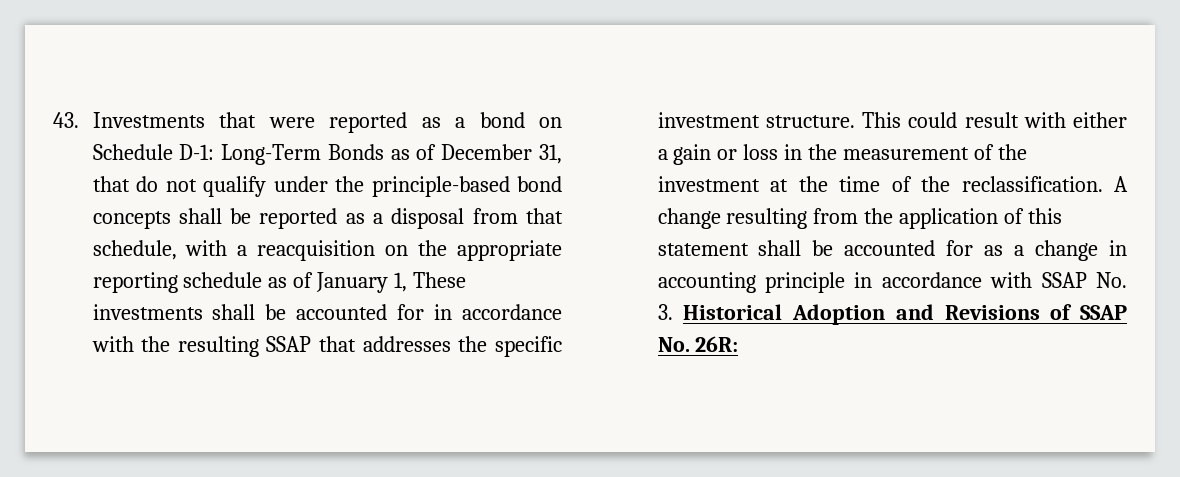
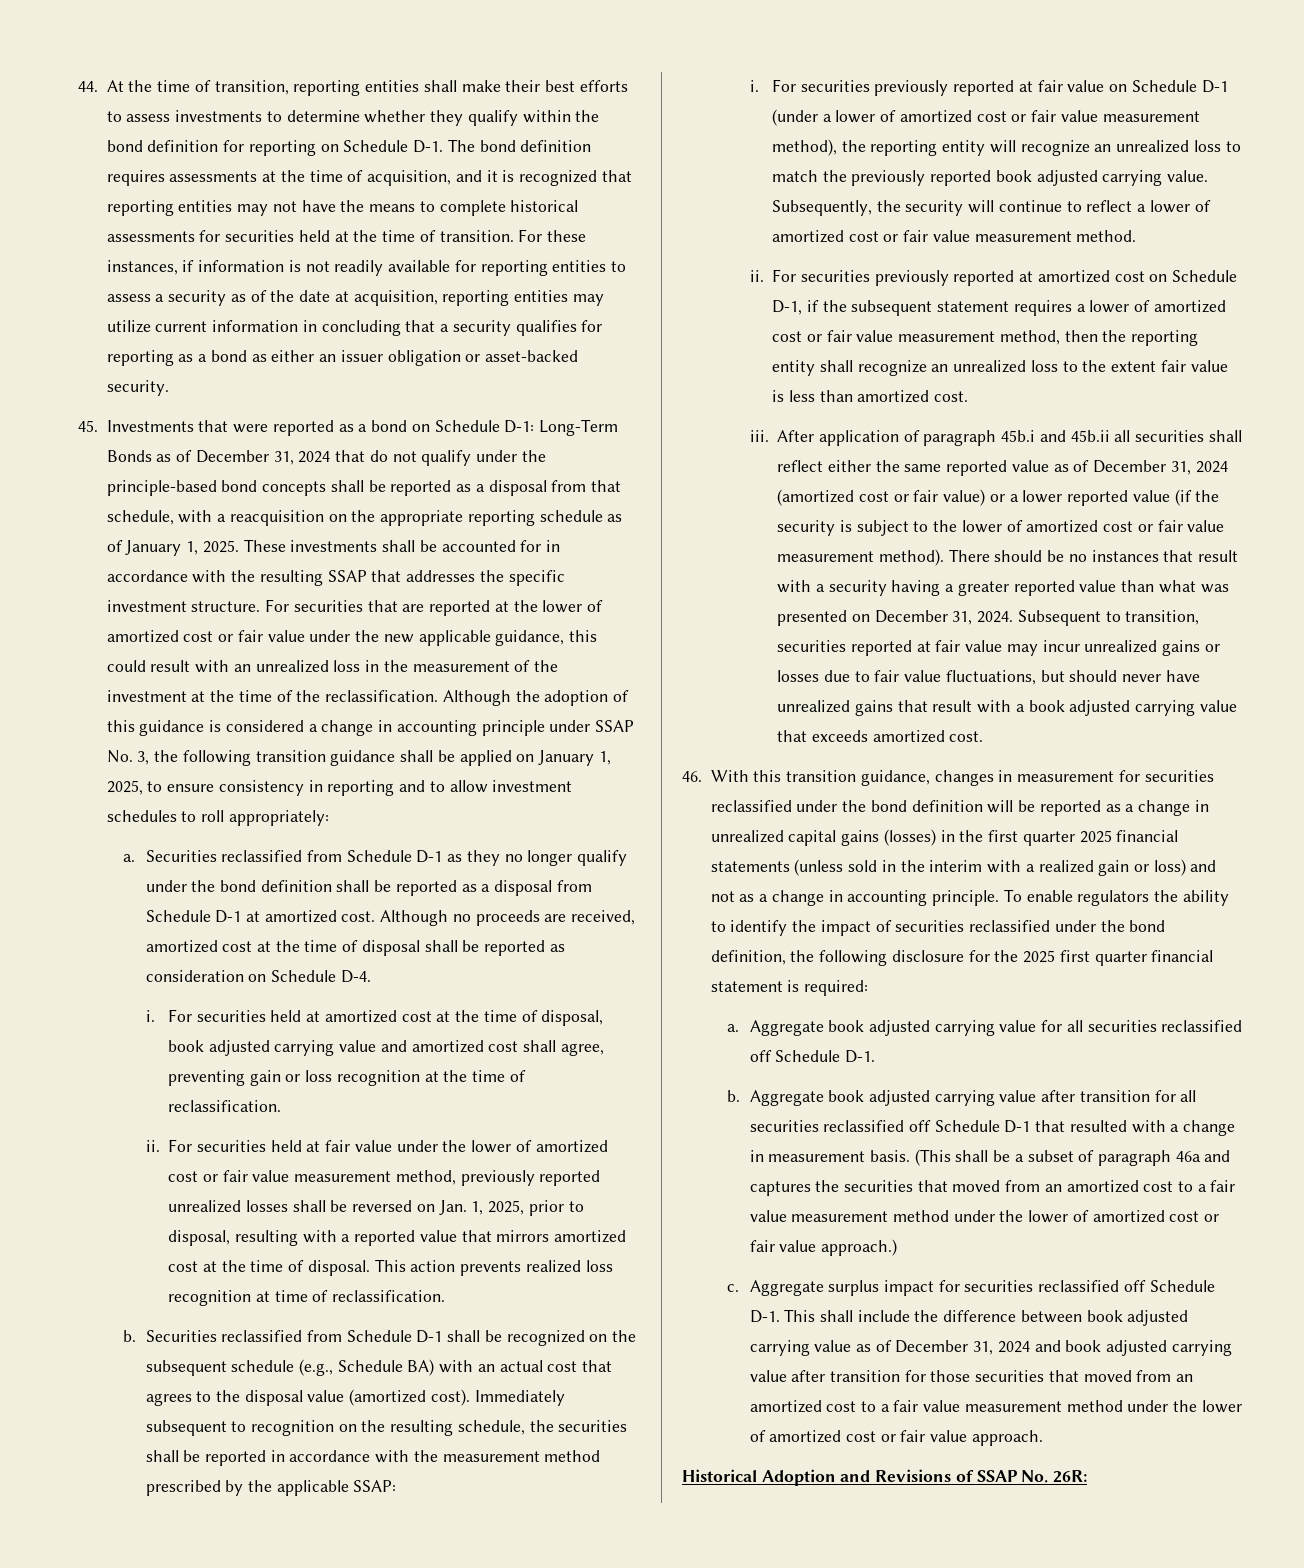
- 43. Investments that were reported as a bond on Schedule D-1:
+ 44. At the time of transition, reporting entities shall make their best efforts to assess investments to determine whether they qualify within the bond definition for reporting on Schedule D-1. The bond definition requires assessments at the time of acquisition, and it is recognized that reporting entities may not have the means to complete historical assessments for securities held at the time of transition. For these instances, if information is not readily available for reporting entities to assess a security as of the date at acquisition, reporting entities may utilize current information in concluding that a security qualifies for reporting as a bond as either an issuer obligation or asset-backed security.
+ 45. Investments that were reported as a bond on Schedule D-1:
- Long-Term Bonds as of December 31, that do not qualify under the principle-based bond concepts shall be reported as a disposal from that schedule, with a reacquisition on the appropriate reporting schedule as of January 1, These investments shall be accounted for in accordance with the resulting SSAP that addresses the specific investment structure.
+ Long-Term Bonds as of December 31, 2024 that do not qualify under the principle-based bond concepts shall be reported as a disposal from that schedule, with a reacquisition on the appropriate reporting schedule as of January 1, 2025. These investments shall be accounted for in accordance with the resulting SSAP that addresses the specific investment structure.
- This could result with either a gain or loss in the measurement of the investment at the time of the reclassification.
+ For securities that are reported at the lower of amortized cost or fair value under the new applicable guidance, this could result with an unrealized loss in the measurement of the investment at the time of the reclassification.
- A change resulting from the application of this statement shall be accounted for as a change in accounting principle in accordance with SSAP No. 3. Historical Adoption and Revisions of SSAP No. 26R:
+ Although the adoption of this guidance is considered a change in accounting principle under SSAP No. 3, the following transition guidance shall be applied on January 1, 2025, to ensure consistency in reporting and to allow investment schedules to roll appropriately:
+ a. Securities reclassified from Schedule D-1 as they no longer qualify under the bond definition shall be reported as a disposal from Schedule D-1 at amortized cost. Although no proceeds are received, amortized cost at the time of disposal shall be reported as consideration on Schedule D-4.
+ i. For securities held at amortized cost at the time of disposal, book adjusted carrying value and amortized cost shall agree, preventing gain or loss recognition at the time of reclassification.
+ ii. For securities held at fair value under the lower of amortized cost or fair value measurement method, previously reported unrealized losses shall be reversed on Jan. 1, 2025, prior to disposal, resulting with a reported value that mirrors amortized cost at the time of disposal. This action prevents realized loss recognition at time of reclassification.
+ b. Securities reclassified from Schedule D-1 shall be recognized on the subsequent schedule (e.g., Schedule BA) with an actual cost that agrees to the disposal value (amortized cost). Immediately subsequent to recognition on the resulting schedule, the securities shall be reported in accordance with the measurement method prescribed by the applicable SSAP:
+ i. For securities previously reported at fair value on Schedule D-1 (under a lower of amortized cost or fair value measurement method), the reporting entity will recognize an unrealized loss to match the previously reported book adjusted carrying value. Subsequently, the security will continue to reflect a lower of amortized cost or fair value measurement method.
+ ii. For securities previously reported at amortized cost on Schedule D-1, if the subsequent statement requires a lower of amortized cost or fair value measurement method, then the reporting entity shall recognize an unrealized loss to the extent fair value is less than amortized cost.
+ iii. After application of paragraph 45b.i and 45b.ii all securities shall reflect either the same reported value as of December 31, 2024 (amortized cost or fair value) or a lower reported value (if the security is subject to the lower of amortized cost or fair value measurement method). There should be no instances that result with a security having a greater reported value than what was presented on December 31, 2024. Subsequent to transition, securities reported at fair value may incur unrealized gains or losses due to fair value fluctuations, but should never have unrealized gains that result with a book adjusted carrying value that exceeds amortized cost.
+ 46. With this transition guidance, changes in measurement for securities reclassified under the bond definition will be reported as a change in unrealized capital gains (losses) in the first quarter 2025 financial statements (unless sold in the interim with a realized gain or loss) and not as a change in accounting principle. To enable regulators the ability to identify the impact of securities reclassified under the bond definition, the following disclosure for the 2025 first quarter financial statement is required:
+ a. Aggregate book adjusted carrying value for all securities reclassified off Schedule D-1.
+ b. Aggregate book adjusted carrying value after transition for all securities reclassified off Schedule D-1 that resulted with a change in measurement basis. (This shall be a subset of paragraph 46a and captures the securities that moved from an amortized cost to a fair value measurement method under the lower of amortized cost or fair value approach.)
+ c. Aggregate surplus impact for securities reclassified off Schedule D-1. This shall include the difference between book adjusted carrying value as of December 31, 2024 and book adjusted carrying value after transition for those securities that moved from an amortized cost to a fair value measurement method under the lower of amortized cost or fair value approach.
+ Historical Adoption and Revisions of SSAP No. 26R:

